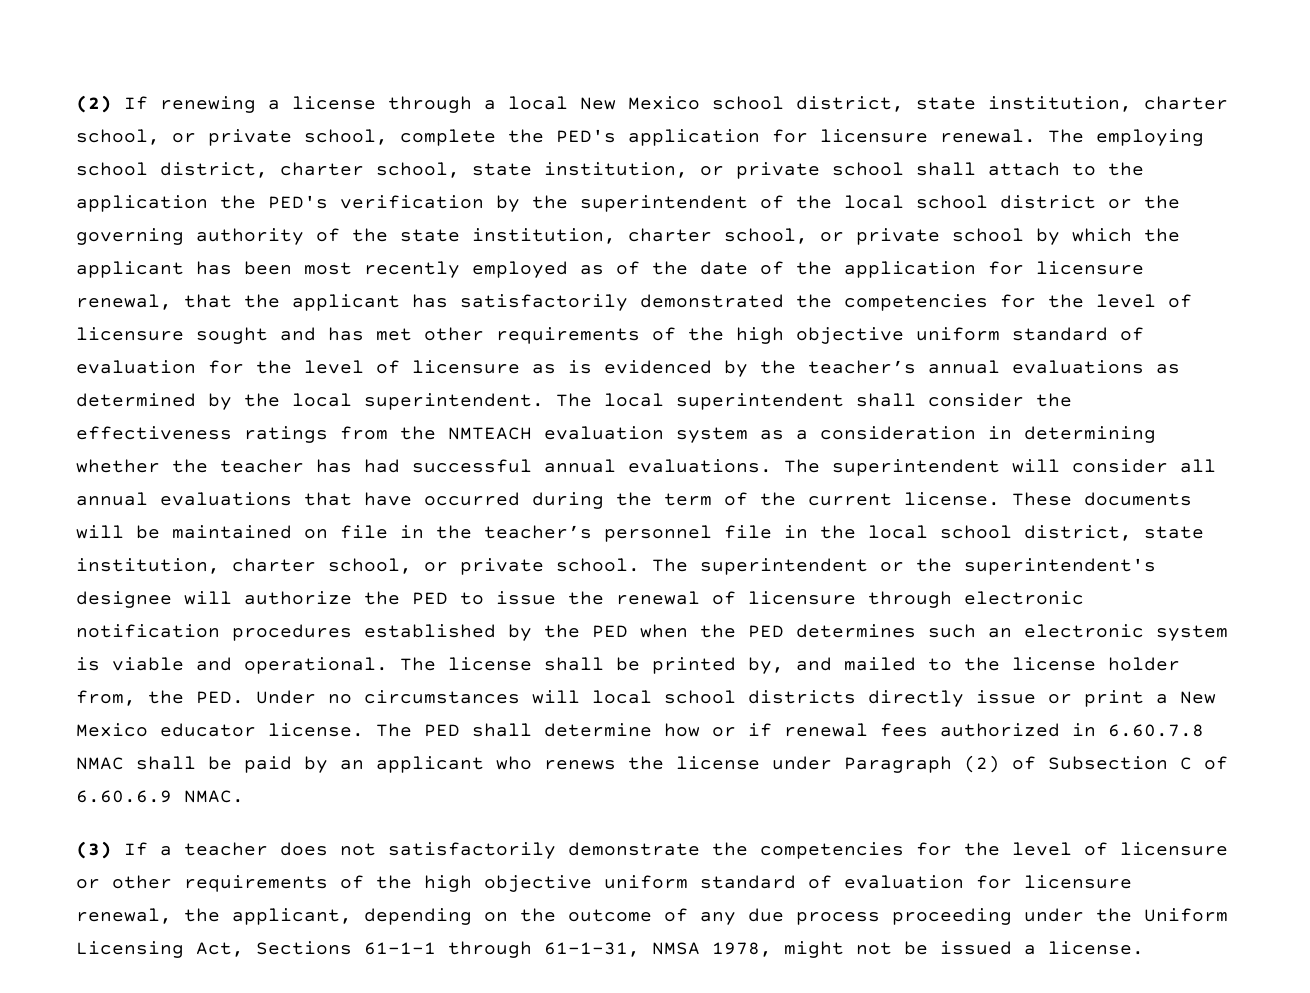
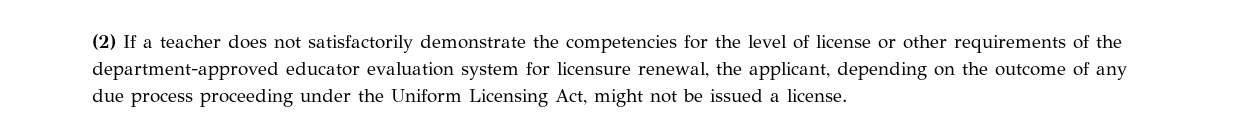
- (2) If renewing a license through a local New Mexico school district, state institution, charter school, or private school, complete the PED's application for licensure renewal. The employing school district, charter school, state institution, or private school shall attach to the application the PED's verification by the superintendent of the local school district or the governing authority of the state institution, charter school, or private school by which the applicant has been most recently employed as of the date of the application for licensure renewal, that the applicant has satisfactorily demonstrated the competencies for the level of licensure sought and has met other requirements of the high objective uniform standard of evaluation for the level of licensure as is evidenced by the teacher’s annual evaluations as determined by the local superintendent. The local superintendent shall consider the effectiveness ratings from the NMTEACH evaluation system as a consideration in determining whether the teacher has had successful annual evaluations. The superintendent will consider all annual evaluations that have occurred during the term of the current license. These documents will be maintained on file in the teacher’s personnel file in the local school district, state institution, charter school, or private school. The superintendent or the superintendent's designee will authorize the PED to issue the renewal of licensure through electronic notification procedures established by the PED when the PED determines such an electronic system is viable and operational. The license shall be printed by, and mailed to the license holder from, the PED. Under no circumstances will local school districts directly issue or print a New Mexico educator license. The PED shall determine how or if renewal fees authorized in 6.60.7.8 NMAC shall be paid by an applicant who renews the license under Paragraph (2) of Subsection C of 6.60.6.9 NMAC.
- (3) If a teacher does not satisfactorily demonstrate the competencies for the level of licensure or other requirements of the high objective uniform standard of evaluation for licensure renewal, the applicant, depending on the outcome of any due process proceeding under the Uniform Licensing Act, Sections 61-1-1 through 61-1-31, NMSA 1978, might not be issued a license.
+ (2) If a teacher does not satisfactorily demonstrate the competencies for the level of license or other requirements of the department-approved educator evaluation system for licensure renewal, the applicant, depending on the outcome of any due process proceeding under the Uniform Licensing Act, might not be issued a license.

